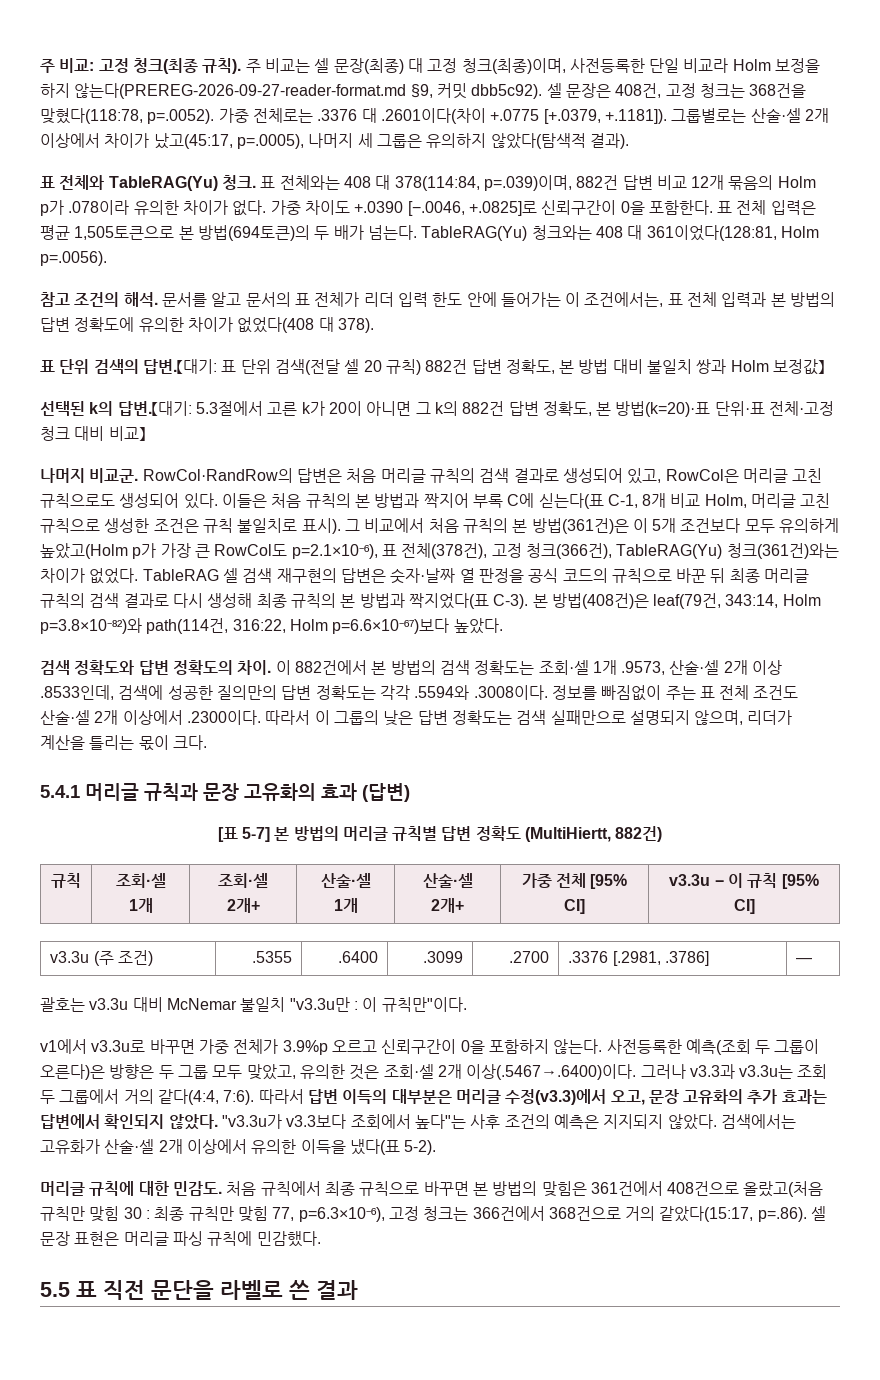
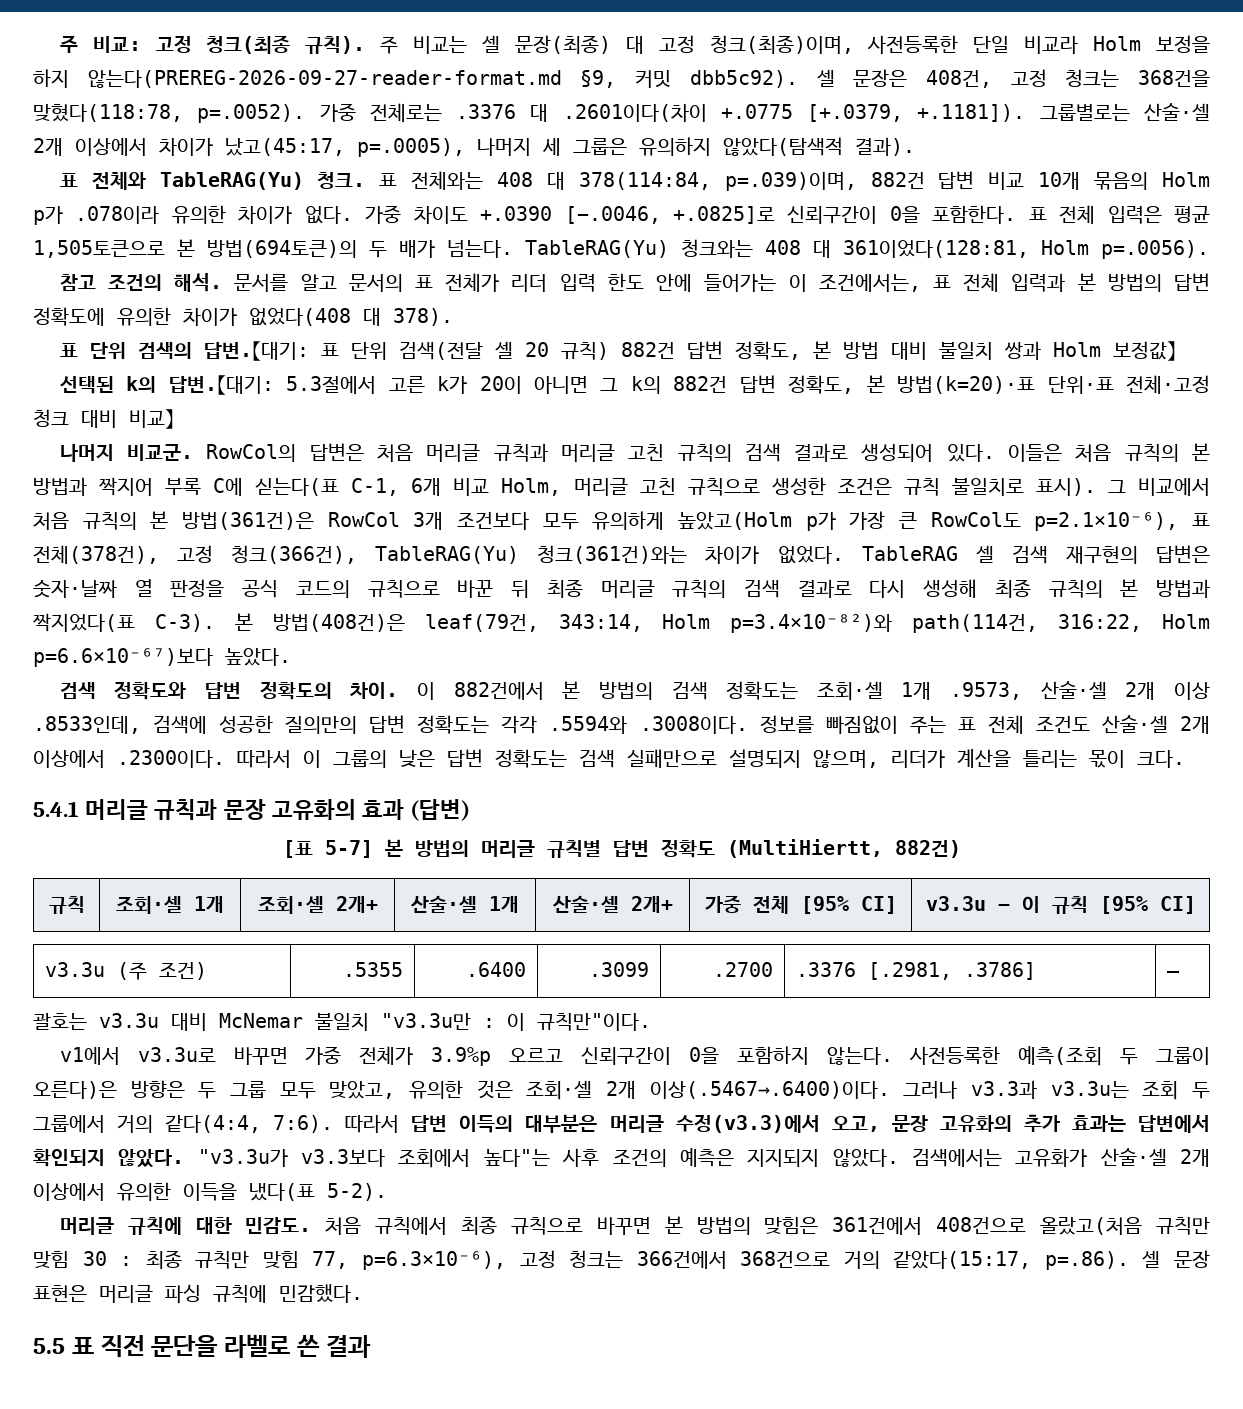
- 표 전체와는 408 대 378(114:84, p=.039)이며, 882건 답변 비교 12개 묶음의 Holm p가 .078이라 유의한 차이가 없다.
+ 표 전체와는 408 대 378(114:84, p=.039)이며, 882건 답변 비교 10개 묶음의 Holm p가 .078이라 유의한 차이가 없다.
- RowCol·RandRow의 답변은 처음 머리글 규칙의 검색 결과로 생성되어 있고, RowCol은 머리글 고친 규칙으로도 생성되어 있다.
+ RowCol의 답변은 처음 머리글 규칙과 머리글 고친 규칙의 검색 결과로 생성되어 있다.
- 이들은 처음 규칙의 본 방법과 짝지어 부록 C에 싣는다(표 C-1, 8개 비교 Holm, 머리글 고친 규칙으로 생성한 조건은 규칙 불일치로 표시).
+ 이들은 처음 규칙의 본 방법과 짝지어 부록 C에 싣는다(표 C-1, 6개 비교 Holm, 머리글 고친 규칙으로 생성한 조건은 규칙 불일치로 표시).
- 그 비교에서 처음 규칙의 본 방법(361건)은 이 5개 조건보다 모두 유의하게 높았고(Holm p가 가장 큰 RowCol도 p=2.1×10⁻⁶), 표 전체(378건), 고정 청크(366건), TableRAG(Yu) 청크(361건)와는 차이가 없었다.
+ 그 비교에서 처음 규칙의 본 방법(361건)은 RowCol 3개 조건보다 모두 유의하게 높았고(Holm p가 가장 큰 RowCol도 p=2.1×10⁻⁶), 표 전체(378건), 고정 청크(366건), TableRAG(Yu) 청크(361건)와는 차이가 없었다.
- 본 방법(408건)은 leaf(79건, 343:14, Holm p=3.8×10⁻⁸²)와 path(114건, 316:22, Holm p=6.6×10⁻⁶⁷)보다 높았다.
+ 본 방법(408건)은 leaf(79건, 343:14, Holm p=3.4×10⁻⁸²)와 path(114건, 316:22, Holm p=6.6×10⁻⁶⁷)보다 높았다.

